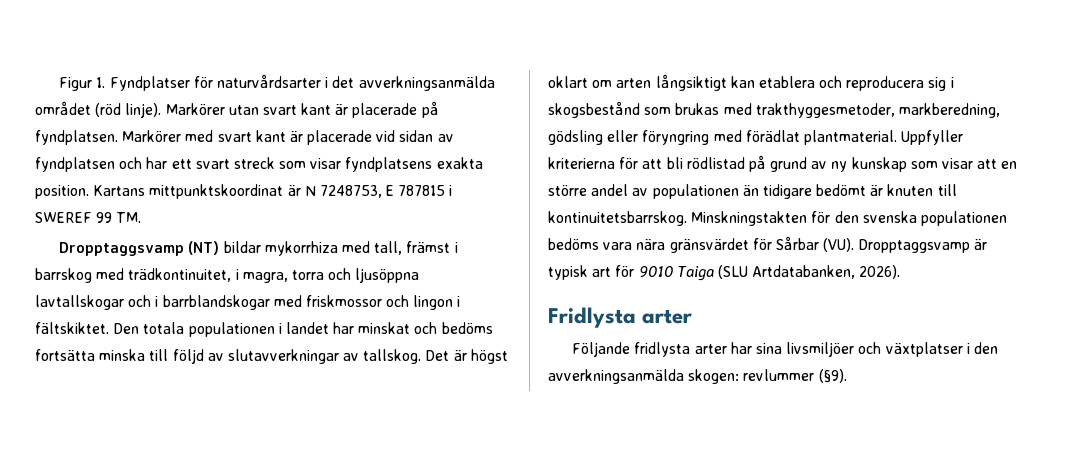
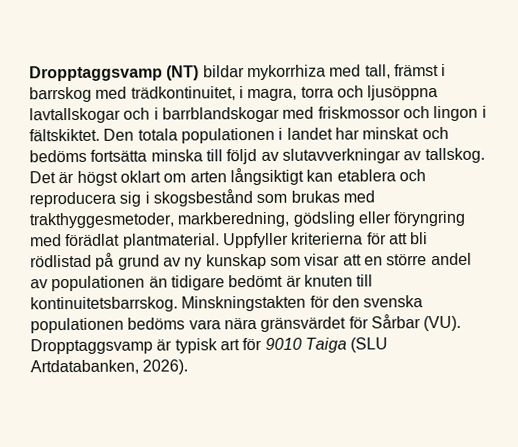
- Figur 1. Fyndplatser för naturvårdsarter i det avverkningsanmälda området (röd linje). Markörer utan svart kant är placerade på fyndplatsen. Markörer med svart kant är placerade vid sidan av fyndplatsen och har ett svart streck som visar fyndplatsens exakta position. Kartans mittpunktskoordinat är N 7248753, E 787815 i SWEREF 99 TM.
- Fridlysta arter
- Följande fridlysta arter har sina livsmiljöer och växtplatser i den avverkningsanmälda skogen: revlummer (§9).

